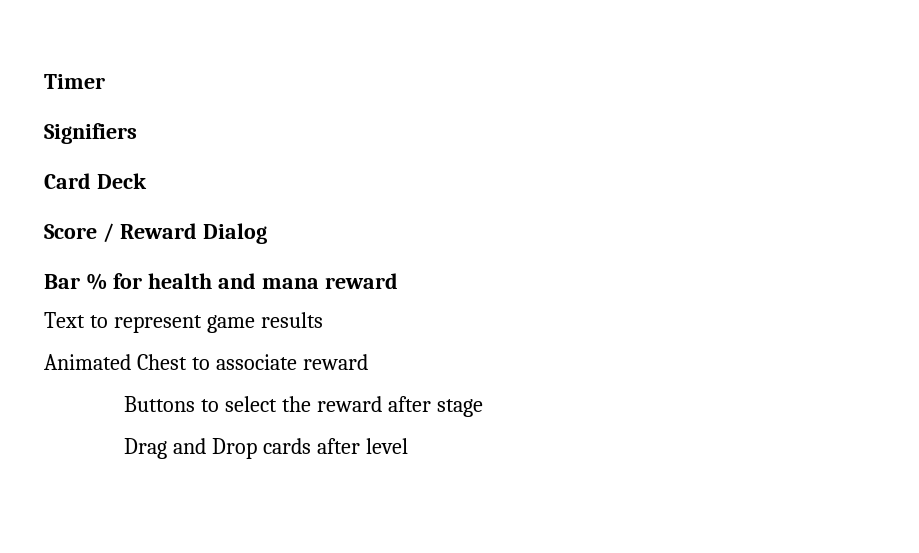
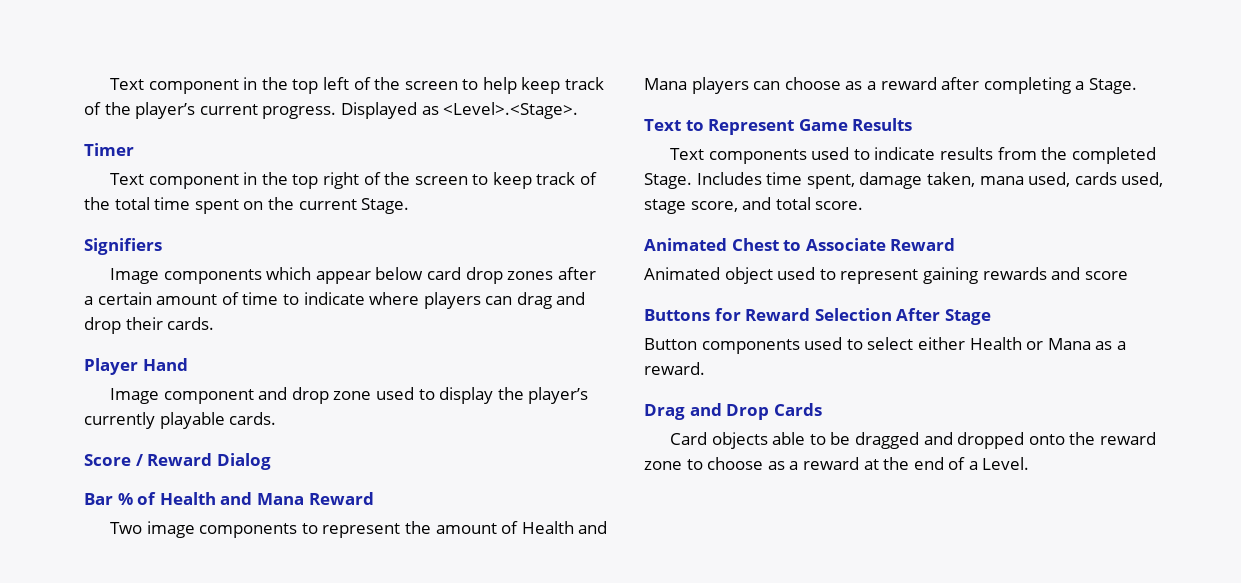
+ Text component in the top left of the screen to help keep track of the player’s current progress. Displayed as <Level>.<Stage>.
  Timer
+ Text component in the top right of the screen to keep track of the total time spent on the current Stage.
  Signifiers
- Card Deck
+ Image components which appear below card drop zones after a certain amount of time to indicate where players can drag and drop their cards.
+ Player Hand
+ Image component and drop zone used to display the player’s currently playable cards.
- Bar % for health and mana reward
- Text to represent game results
- Animated Chest to associate reward
- Buttons to select the reward after stage
- Drag and Drop cards after level
+ Bar % of Health and Mana Reward
+ Two image components to represent the amount of Health and Mana players can choose as a reward after completing a Stage.
+ Text to Represent Game Results
+ Text components used to indicate results from the completed Stage. Includes time spent, damage taken, mana used, cards used, stage score, and total score.
+ Animated Chest to Associate Reward
+ Animated object used to represent gaining rewards and score
+ Buttons for Reward Selection After Stage
+ Button components used to select either Health or Mana as a reward.
+ Drag and Drop Cards
+ Card objects able to be dragged and dropped onto the reward zone to choose as a reward at the end of a Level.

